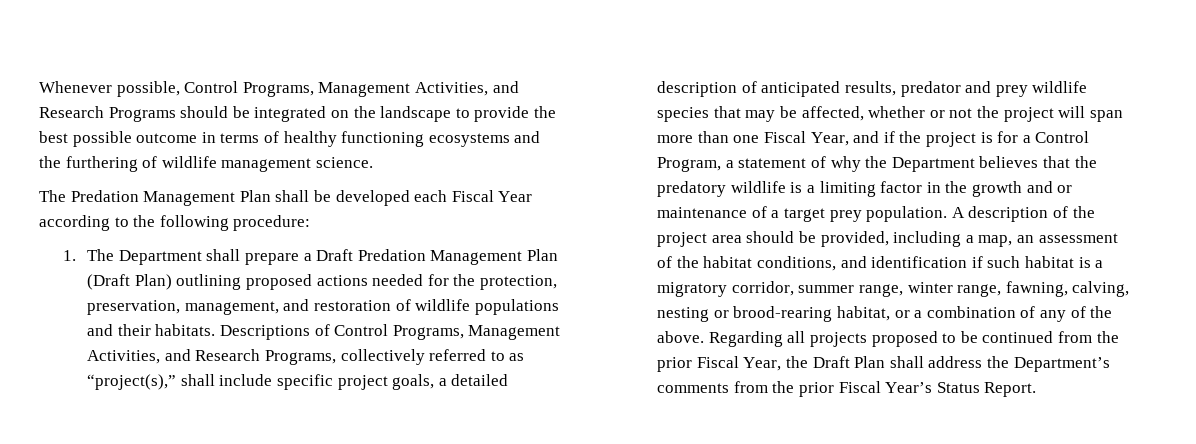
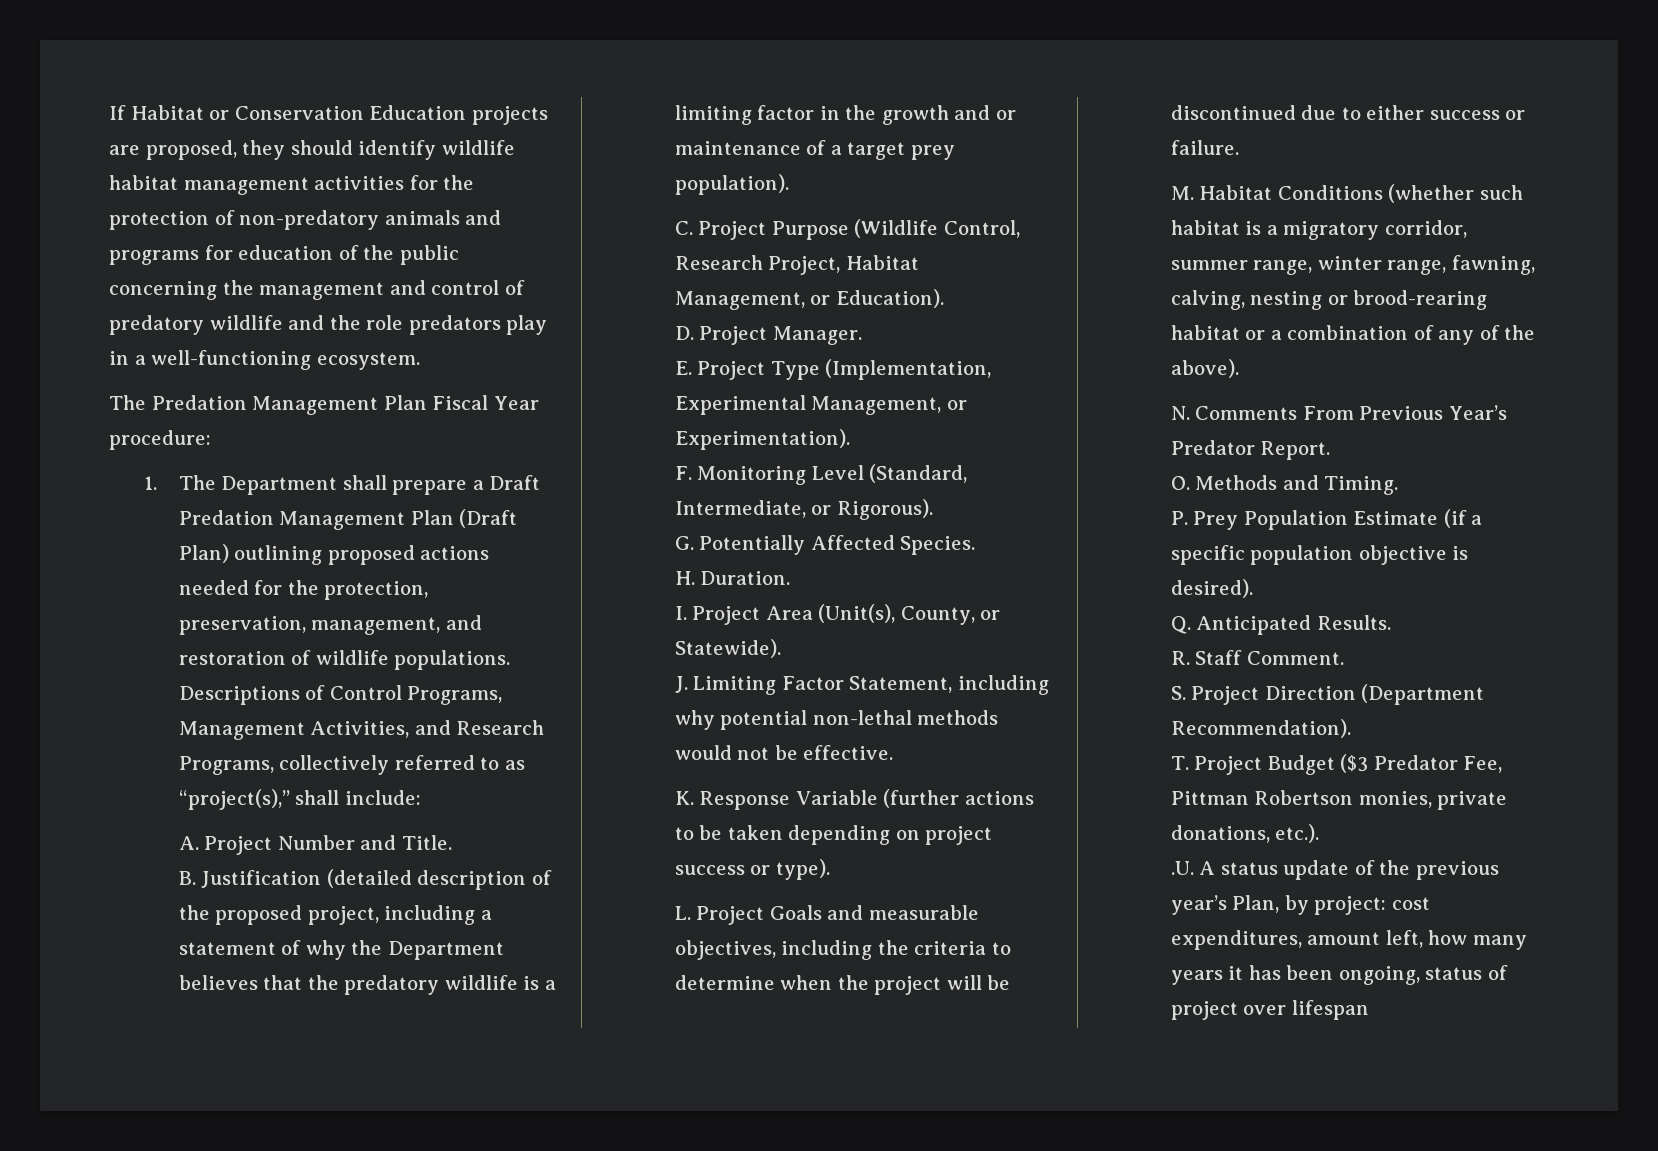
- Whenever possible, Control Programs, Management Activities, and Research Programs should be integrated on the landscape to provide the best possible outcome in terms of healthy functioning ecosystems and the furthering of wildlife management science.
- The Predation Management Plan shall be developed each Fiscal Year according to the following procedure:
+ If Habitat or Conservation Education projects are proposed, they should identify wildlife habitat management activities for the protection of non-predatory animals and programs for education of the public concerning the management and control of predatory wildlife and the role predators play in a well-functioning ecosystem.
+ The Predation Management Plan Fiscal Year procedure:
- 1. The Department shall prepare a Draft Predation Management Plan (Draft Plan) outlining proposed actions needed for the protection, preservation, management, and restoration of wildlife populations and their habitats.
+ 1. The Department shall prepare a Draft Predation Management Plan (Draft Plan) outlining proposed actions needed for the protection, preservation, management, and restoration of wildlife populations.
- Descriptions of Control Programs, Management Activities, and Research Programs, collectively referred to as “project(s),” shall include specific project goals, a detailed description of anticipated results, predator and prey wildlife species that may be affected, whether or not the project will span more than one Fiscal Year, and if the project is for a Control Program, a statement of why the Department believes that the predatory wildlife is a limiting factor in the growth and or maintenance of a target prey population. A description of the project area should be provided, including a map, an assessment of the habitat conditions, and identification if such habitat is a migratory corridor, summer range, winter range, fawning, calving, nesting or brood-rearing habitat, or a combination of any of the above. Regarding all projects proposed to be continued from the prior Fiscal Year, the Draft Plan shall address the Department’s comments from the prior Fiscal Year’s Status Report.
+ Descriptions of Control Programs, Management Activities, and Research Programs, collectively referred to as “project(s),” shall include:
+ A. Project Number and Title.
+ B. Justification (detailed description of the proposed project, including a statement of why the Department believes that the predatory wildlife is a limiting factor in the growth and or maintenance of a target prey population).
+ C. Project Purpose (Wildlife Control, Research Project, Habitat Management, or Education).
+ D. Project Manager.
+ E. Project Type (Implementation, Experimental Management, or Experimentation).
+ F. Monitoring Level (Standard, Intermediate, or Rigorous).
+ G. Potentially Affected Species.
+ H. Duration.
+ I. Project Area (Unit(s), County, or Statewide).
+ J. Limiting Factor Statement, including why potential non-lethal methods would not be effective.
+ K. Response Variable (further actions to be taken depending on project success or type).
+ L. Project Goals and measurable objectives, including the criteria to determine when the project will be discontinued due to either success or failure.
+ M. Habitat Conditions (whether such habitat is a migratory corridor, summer range, winter range, fawning, calving, nesting or brood-rearing habitat or a combination of any of the above).
+ N. Comments From Previous Year’s Predator Report.
+ O. Methods and Timing.
+ P. Prey Population Estimate (if a specific population objective is desired).
+ Q. Anticipated Results.
+ R. Staff Comment.
+ S. Project Direction (Department Recommendation).
+ T. Project Budget ($3 Predator Fee, Pittman Robertson monies, private donations, etc.).
+ .U. A status update of the previous year’s Plan, by project: cost expenditures, amount left, how many years it has been ongoing, status of project over lifespan

